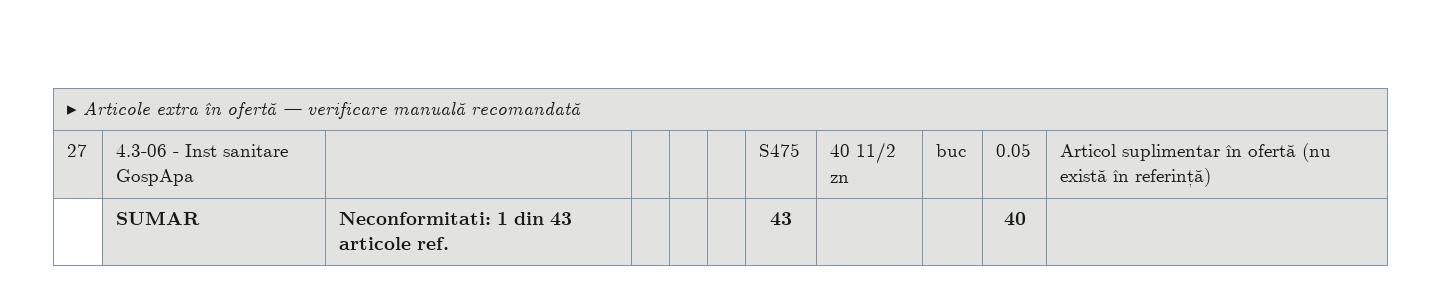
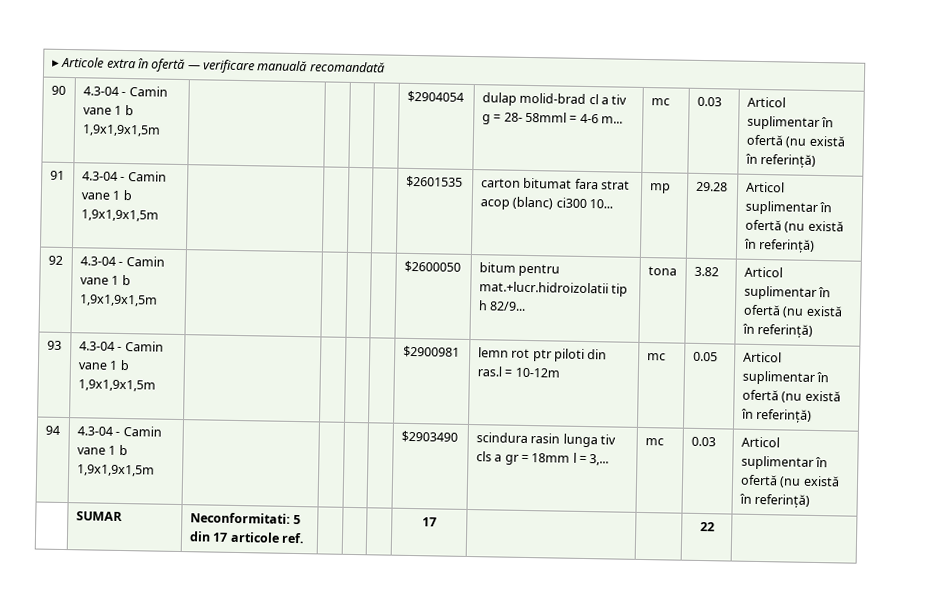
- 27 | 4.3-06 - Inst sanitare GospApa | | | | | S475 | 40 11/2 zn | buc | 0.05 | Articol suplimentar în ofertă (nu există în referință)
+ 90 | 4.3-04 - Camin vane 1 b 1,9x1,9x1,5m | | | | | $2904054 | dulap molid-brad cl a tiv g = 28- 58mml = 4-6 m... | mc | 0.03 | Articol suplimentar în ofertă (nu există în referință)
+ 91 | 4.3-04 - Camin vane 1 b 1,9x1,9x1,5m | | | | | $2601535 | carton bitumat fara strat acop (blanc) ci300 10... | mp | 29.28 | Articol suplimentar în ofertă (nu există în referință)
+ 92 | 4.3-04 - Camin vane 1 b 1,9x1,9x1,5m | | | | | $2600050 | bitum pentru mat.+lucr.hidroizolatii tip h 82/9... | tona | 3.82 | Articol suplimentar în ofertă (nu există în referință)
+ 93 | 4.3-04 - Camin vane 1 b 1,9x1,9x1,5m | | | | | $2900981 | lemn rot ptr piloti din ras.l = 10-12m | mc | 0.05 | Articol suplimentar în ofertă (nu există în referință)
+ 94 | 4.3-04 - Camin vane 1 b 1,9x1,9x1,5m | | | | | $2903490 | scindura rasin lunga tiv cls a gr = 18mm l = 3,... | mc | 0.03 | Articol suplimentar în ofertă (nu există în referință)
- | SUMAR | Neconformitati: 1 din 43 articole ref. | | | | 43 | | | 40 |
+ | SUMAR | Neconformitati: 5 din 17 articole ref. | | | | 17 | | | 22 |

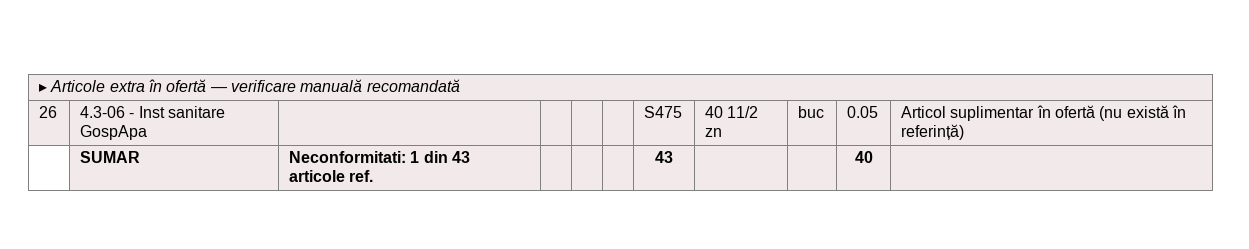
- 90 | 4.3-04 - Camin vane 1 b 1,9x1,9x1,5m | | | | | $2904054 | dulap molid-brad cl a tiv g = 28- 58mml = 4-6 m... | mc | 0.03 | Articol suplimentar în ofertă (nu există în referință)
- 91 | 4.3-04 - Camin vane 1 b 1,9x1,9x1,5m | | | | | $2601535 | carton bitumat fara strat acop (blanc) ci300 10... | mp | 29.28 | Articol suplimentar în ofertă (nu există în referință)
- 92 | 4.3-04 - Camin vane 1 b 1,9x1,9x1,5m | | | | | $2600050 | bitum pentru mat.+lucr.hidroizolatii tip h 82/9... | tona | 3.82 | Articol suplimentar în ofertă (nu există în referință)
- 93 | 4.3-04 - Camin vane 1 b 1,9x1,9x1,5m | | | | | $2900981 | lemn rot ptr piloti din ras.l = 10-12m | mc | 0.05 | Articol suplimentar în ofertă (nu există în referință)
+ 26 | 4.3-06 - Inst sanitare GospApa | | | | | S475 | 40 11/2 zn | buc | 0.05 | Articol suplimentar în ofertă (nu există în referință)
- 94 | 4.3-04 - Camin vane 1 b 1,9x1,9x1,5m | | | | | $2903490 | scindura rasin lunga tiv cls a gr = 18mm l = 3,... | mc | 0.03 | Articol suplimentar în ofertă (nu există în referință)
- | SUMAR | Neconformitati: 5 din 17 articole ref. | | | | 17 | | | 22 |
+ | SUMAR | Neconformitati: 1 din 43 articole ref. | | | | 43 | | | 40 |

